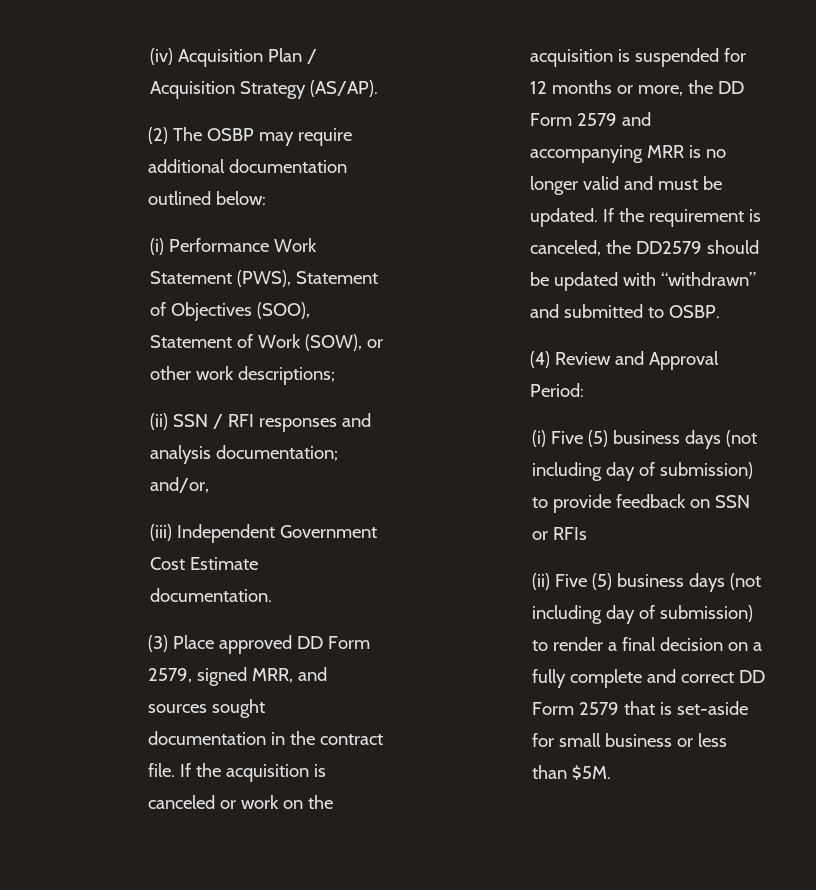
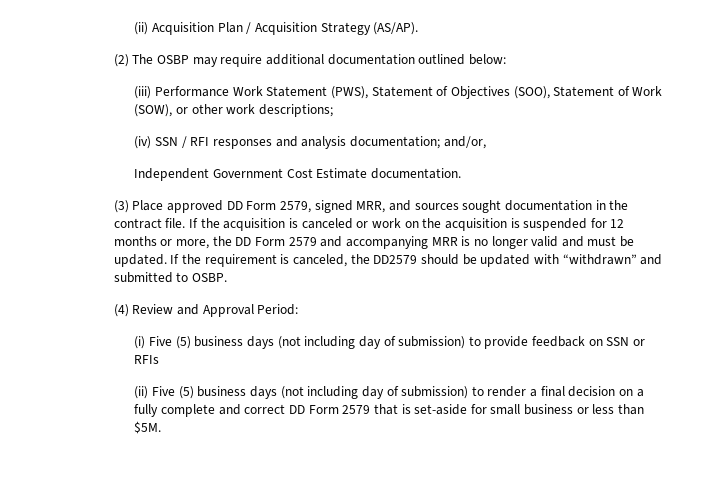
- (iv) Acquisition Plan / Acquisition Strategy (AS/AP).
+ (ii) Acquisition Plan / Acquisition Strategy (AS/AP).
- (i) Performance Work Statement (PWS), Statement of Objectives (SOO), Statement of Work (SOW), or other work descriptions;
+ (iii) Performance Work Statement (PWS), Statement of Objectives (SOO), Statement of Work (SOW), or other work descriptions;
- (ii) SSN / RFI responses and analysis documentation; and/or,
+ (iv) SSN / RFI responses and analysis documentation; and/or,
- (iii) Independent Government Cost Estimate documentation.
+ Independent Government Cost Estimate documentation.

